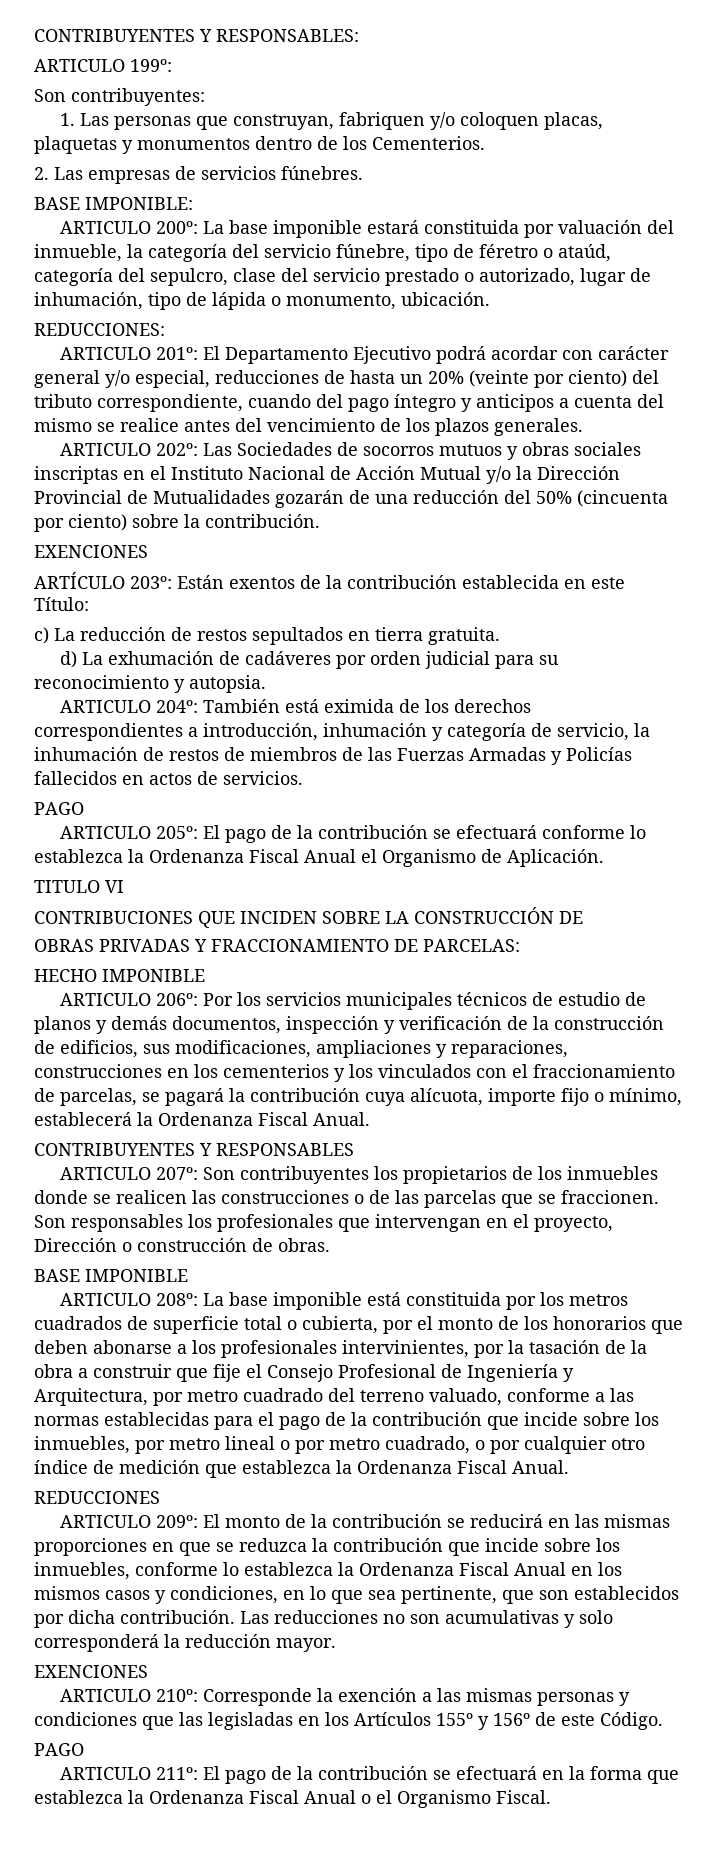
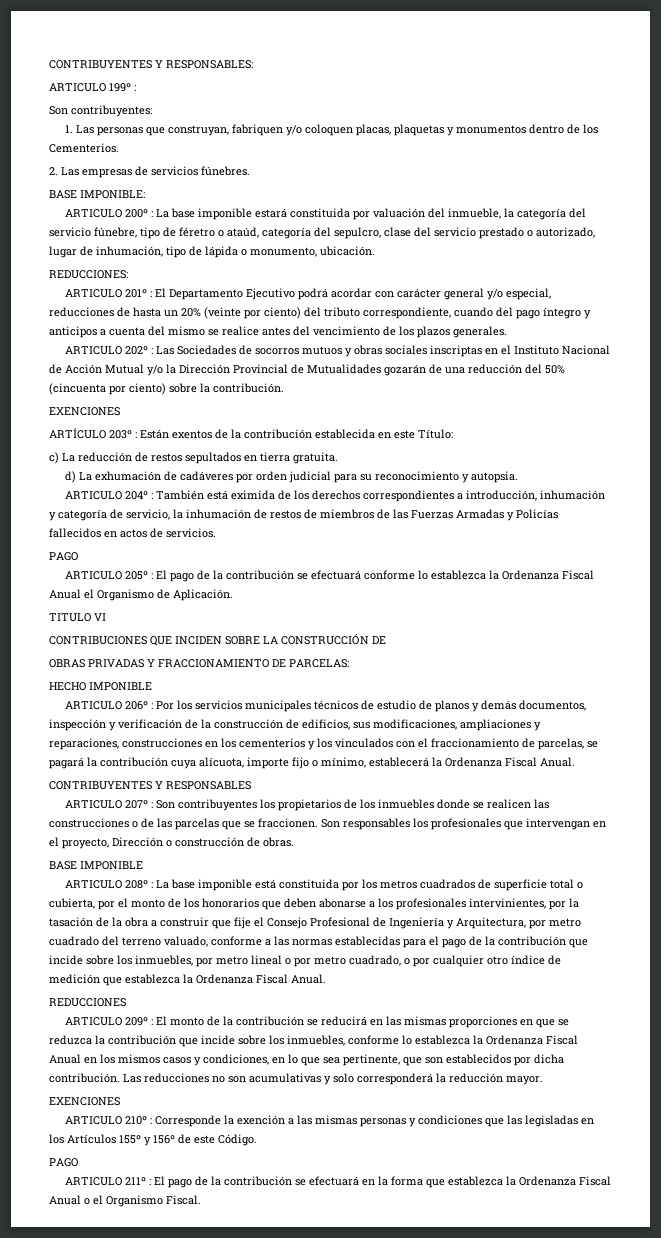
- ARTICULO 199º:
+ ARTICULO 199º :
- ARTICULO 200º: La base imponible estará constituida por valuación del inmueble, la categoría del servicio fúnebre, tipo de féretro o ataúd, categoría del sepulcro, clase del servicio prestado o autorizado, lugar de inhumación, tipo de lápida o monumento, ubicación.
+ ARTICULO 200º : La base imponible estará constituida por valuación del inmueble, la categoría del servicio fúnebre, tipo de féretro o ataúd, categoría del sepulcro, clase del servicio prestado o autorizado, lugar de inhumación, tipo de lápida o monumento, ubicación.
- ARTICULO 201º: El Departamento Ejecutivo podrá acordar con carácter general y/o especial, reducciones de hasta un 20% (veinte por ciento) del tributo correspondiente, cuando del pago íntegro y anticipos a cuenta del mismo se realice antes del vencimiento de los plazos generales.
+ ARTICULO 201º : El Departamento Ejecutivo podrá acordar con carácter general y/o especial, reducciones de hasta un 20% (veinte por ciento) del tributo correspondiente, cuando del pago íntegro y anticipos a cuenta del mismo se realice antes del vencimiento de los plazos generales.
- ARTICULO 202º: Las Sociedades de socorros mutuos y obras sociales inscriptas en el Instituto Nacional de Acción Mutual y/o la Dirección Provincial de Mutualidades gozarán de una reducción del 50% (cincuenta por ciento) sobre la contribución.
+ ARTICULO 202º : Las Sociedades de socorros mutuos y obras sociales inscriptas en el Instituto Nacional de Acción Mutual y/o la Dirección Provincial de Mutualidades gozarán de una reducción del 50% (cincuenta por ciento) sobre la contribución.
- ARTÍCULO 203º: Están exentos de la contribución establecida en este Título:
+ ARTÍCULO 203º : Están exentos de la contribución establecida en este Título:
- ARTICULO 204º: También está eximida de los derechos correspondientes a introducción, inhumación y categoría de servicio, la inhumación de restos de miembros de las Fuerzas Armadas y Policías fallecidos en actos de servicios.
+ ARTICULO 204º : También está eximida de los derechos correspondientes a introducción, inhumación y categoría de servicio, la inhumación de restos de miembros de las Fuerzas Armadas y Policías fallecidos en actos de servicios.
- ARTICULO 205º: El pago de la contribución se efectuará conforme lo establezca la Ordenanza Fiscal Anual el Organismo de Aplicación.
+ ARTICULO 205º : El pago de la contribución se efectuará conforme lo establezca la Ordenanza Fiscal Anual el Organismo de Aplicación.
- ARTICULO 206º: Por los servicios municipales técnicos de estudio de planos y demás documentos, inspección y verificación de la construcción de edificios, sus modificaciones, ampliaciones y reparaciones, construcciones en los cementerios y los vinculados con el fraccionamiento de parcelas, se pagará la contribución cuya alícuota, importe fijo o mínimo, establecerá la Ordenanza Fiscal Anual.
+ ARTICULO 206º : Por los servicios municipales técnicos de estudio de planos y demás documentos, inspección y verificación de la construcción de edificios, sus modificaciones, ampliaciones y reparaciones, construcciones en los cementerios y los vinculados con el fraccionamiento de parcelas, se pagará la contribución cuya alícuota, importe fijo o mínimo, establecerá la Ordenanza Fiscal Anual.
- ARTICULO 207º: Son contribuyentes los propietarios de los inmuebles donde se realicen las construcciones o de las parcelas que se fraccionen.
+ ARTICULO 207º : Son contribuyentes los propietarios de los inmuebles donde se realicen las construcciones o de las parcelas que se fraccionen.
- ARTICULO 208º:
+ ARTICULO 208º :
- ARTICULO 209º: El monto de la contribución se reducirá en las mismas proporciones en que se reduzca la contribución que incide sobre los inmuebles, conforme lo establezca la Ordenanza Fiscal Anual en los mismos casos y condiciones, en lo que sea pertinente, que son establecidos por dicha contribución.
+ ARTICULO 209º : El monto de la contribución se reducirá en las mismas proporciones en que se reduzca la contribución que incide sobre los inmuebles, conforme lo establezca la Ordenanza Fiscal Anual en los mismos casos y condiciones, en lo que sea pertinente, que son establecidos por dicha contribución.
- ARTICULO 210º: Corresponde la exención a las mismas personas y condiciones que las legisladas en los Artículos 155º y 156º de este Código.
+ ARTICULO 210º : Corresponde la exención a las mismas personas y condiciones que las legisladas en los Artículos 155º y 156º de este Código.
- ARTICULO 211º: El pago de la contribución se efectuará en la forma que establezca la Ordenanza Fiscal Anual o el Organismo Fiscal.
+ ARTICULO 211º : El pago de la contribución se efectuará en la forma que establezca la Ordenanza Fiscal Anual o el Organismo Fiscal.

